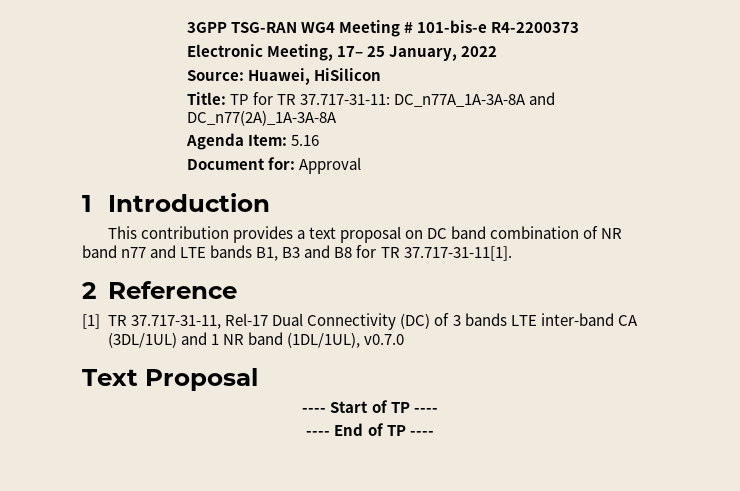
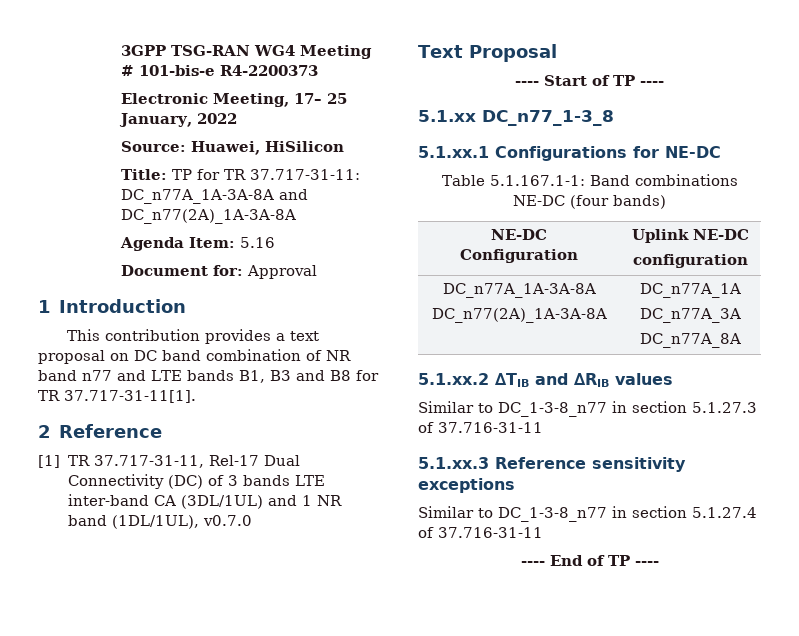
+ 5.1.xx DC_n77_1-3_8
+ 5.1.xx.1 Configurations for NE-DC
+ Table 5.1.167.1-1: Band combinations NE-DC (four bands)
+ NE-DC
+ Configuration | Uplink NE-DC
+ configuration
+ DC_n77A_1A-3A-8A
+ DC_n77(2A)_1A-3A-8A | DC_n77A_1A
+ DC_n77A_3A
+ DC_n77A_8A
+ 5.1.xx.2 ∆TIB and ∆RIB values
+ Similar to DC_1-3-8_n77 in section 5.1.27.3 of 37.716-31-11
+ 5.1.xx.3 Reference sensitivity exceptions
+ Similar to DC_1-3-8_n77 in section 5.1.27.4 of 37.716-31-11

